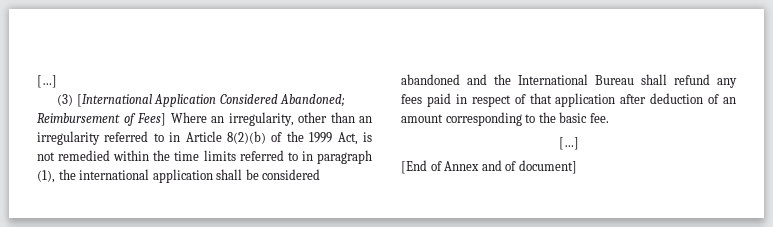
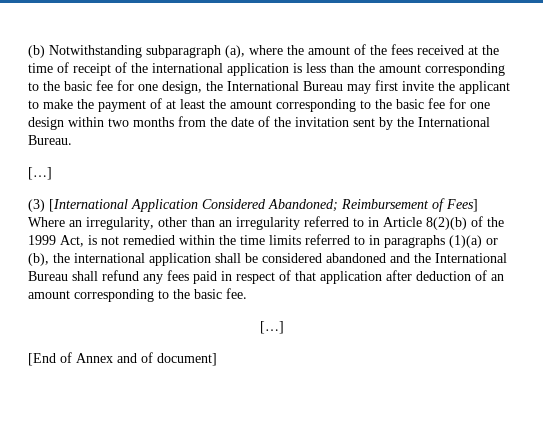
+ (b) Notwithstanding subparagraph (a), where the amount of the fees received at the time of receipt of the international application is less than the amount corresponding to the basic fee for one design, the International Bureau may first invite the applicant to make the payment of at least the amount corresponding to the basic fee for one design within two months from the date of the invitation sent by the International Bureau.
- Reimbursement of Fees] Where an irregularity, other than an irregularity referred to in Article 8(2)(b) of the 1999 Act, is not remedied within the time limits referred to in paragraph (1), the international application shall be considered abandoned and the International Bureau shall refund any fees paid in respect of that application after deduction of an amount corresponding to the basic fee.
+ Reimbursement of Fees] Where an irregularity, other than an irregularity referred to in Article 8(2)(b) of the 1999 Act, is not remedied within the time limits referred to in paragraphs (1)(a) or (b), the international application shall be considered abandoned and the International Bureau shall refund any fees paid in respect of that application after deduction of an amount corresponding to the basic fee.

